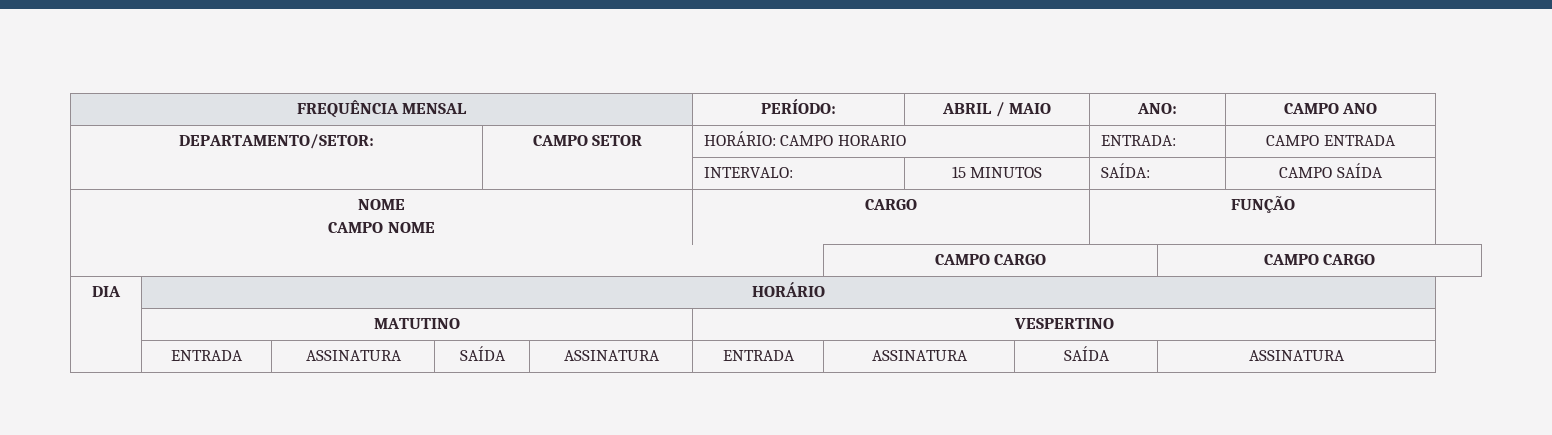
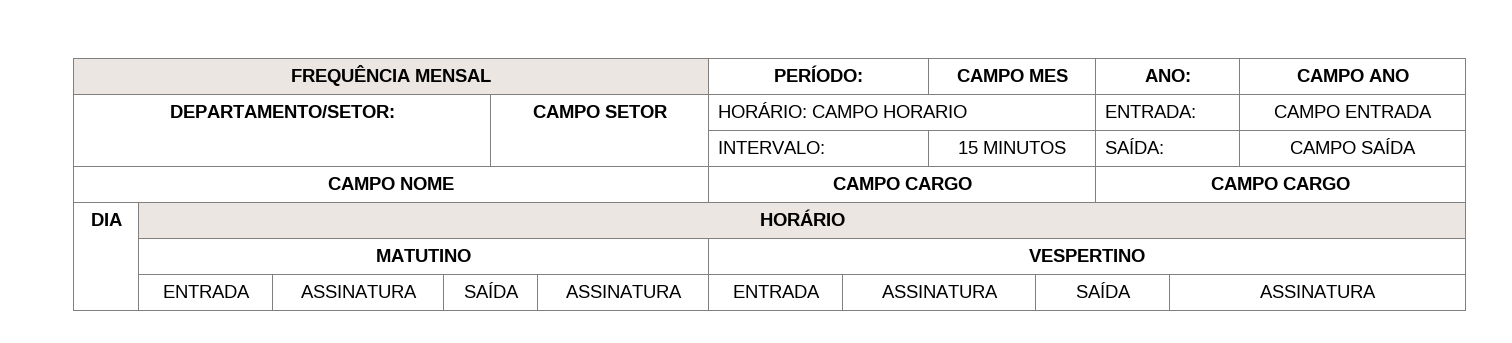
- FREQUÊNCIA MENSAL | PERÍODO: | ABRIL / MAIO | ANO: | CAMPO ANO
+ FREQUÊNCIA MENSAL | PERÍODO: | CAMPO MES | ANO: | CAMPO ANO
  | | INTERVALO: | 15 MINUTOS | SAÍDA: | CAMPO SAÍDA
- NOME
- CAMPO NOME | CARGO | FUNÇÃO
- | CAMPO CARGO | CAMPO CARGO
+ CAMPO NOME | CAMPO CARGO | CAMPO CARGO

